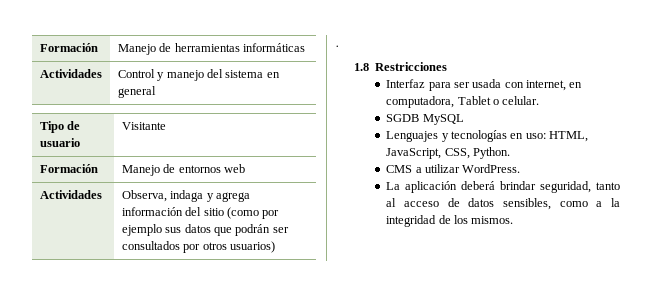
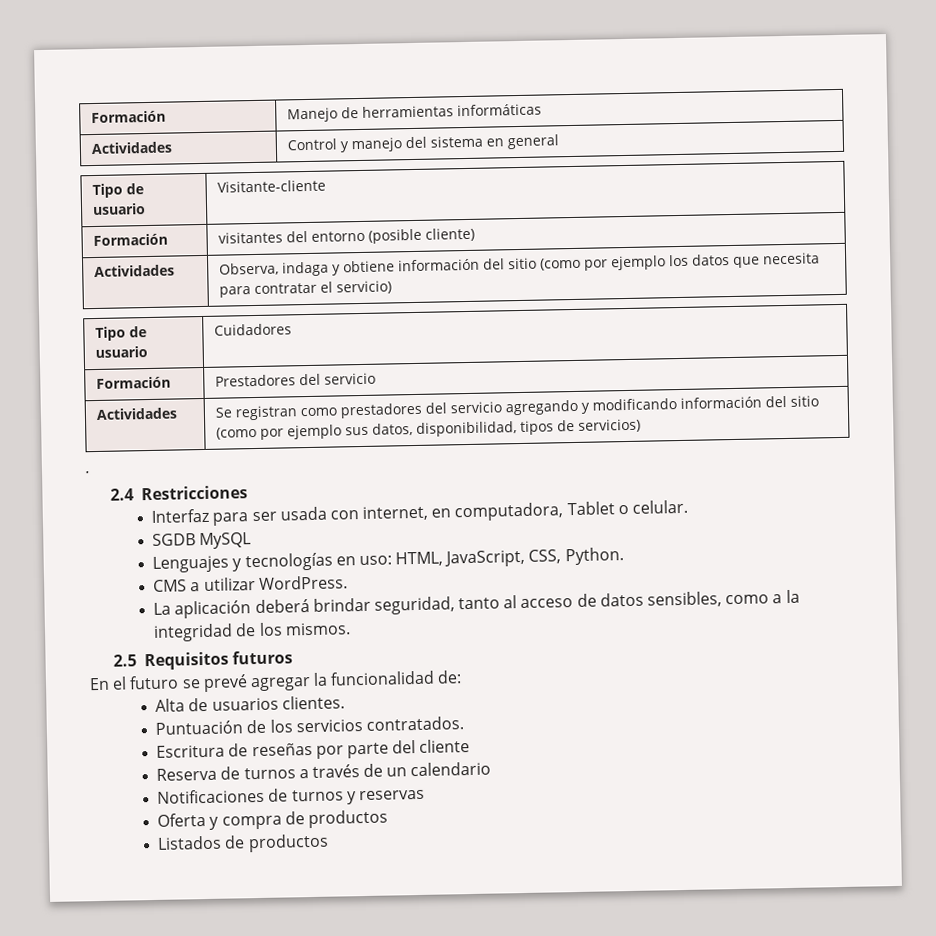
- Tipo de usuario | Visitante
- Formación | Manejo de entornos web
+ Tipo de usuario | Visitante-cliente
+ Formación | visitantes del entorno (posible cliente)
- Actividades | Observa, indaga y agrega información del sitio (como por ejemplo sus datos que podrán ser consultados por otros usuarios)
+ Actividades | Observa, indaga y obtiene información del sitio (como por ejemplo los datos que necesita para contratar el servicio)
+ Tipo de usuario | Cuidadores
+ Formación | Prestadores del servicio
+ Actividades | Se registran como prestadores del servicio agregando y modificando información del sitio (como por ejemplo sus datos, disponibilidad, tipos de servicios)
- 1.8 Restricciones
+ 2.4 Restricciones
+ 2.5 Requisitos futuros
+ En el futuro se prevé agregar la funcionalidad de:
+ Alta de usuarios clientes.
+ Puntuación de los servicios contratados.
+ Escritura de reseñas por parte del cliente
+ Reserva de turnos a través de un calendario
+ Notificaciones de turnos y reservas
+ Oferta y compra de productos
+ Listados de productos

